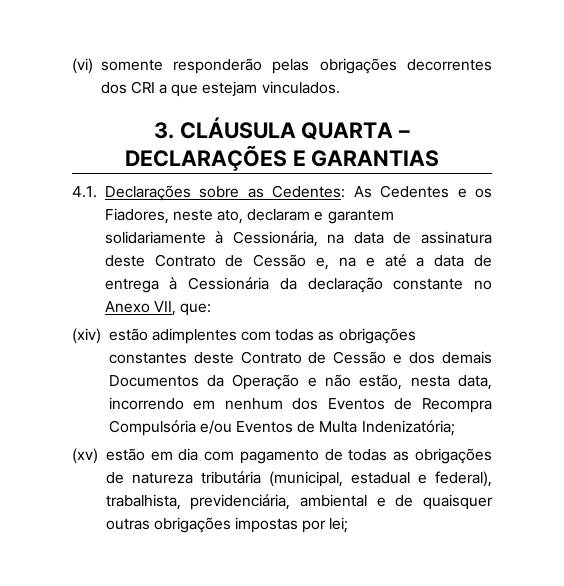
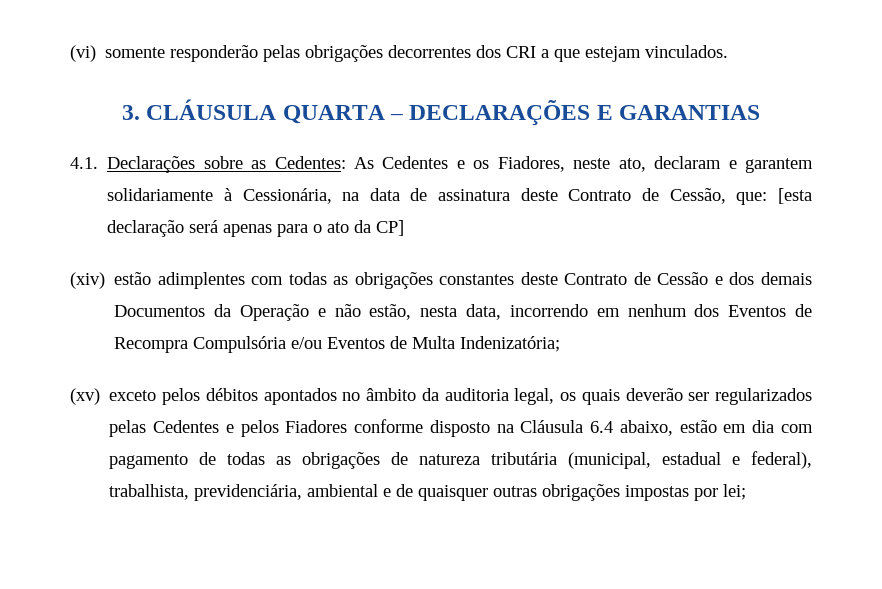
- 4.1. Declarações sobre as Cedentes: As Cedentes e os Fiadores, neste ato, declaram e garantem solidariamente à Cessionária, na data de assinatura deste Contrato de Cessão e, na e até a data de entrega à Cessionária da declaração constante no Anexo VII, que:
+ 4.1. Declarações sobre as Cedentes: As Cedentes e os Fiadores, neste ato, declaram e garantem solidariamente à Cessionária, na data de assinatura deste Contrato de Cessão, que: [esta declaração será apenas para o ato da CP]
- (xv) estão em dia com pagamento de todas as obrigações de natureza tributária (municipal, estadual e federal), trabalhista, previdenciária, ambiental e de quaisquer outras obrigações impostas por lei;
+ (xv) exceto pelos débitos apontados no âmbito da auditoria legal, os quais deverão ser regularizados pelas Cedentes e pelos Fiadores conforme disposto na Cláusula 6.4 abaixo, estão em dia com pagamento de todas as obrigações de natureza tributária (municipal, estadual e federal), trabalhista, previdenciária, ambiental e de quaisquer outras obrigações impostas por lei;

